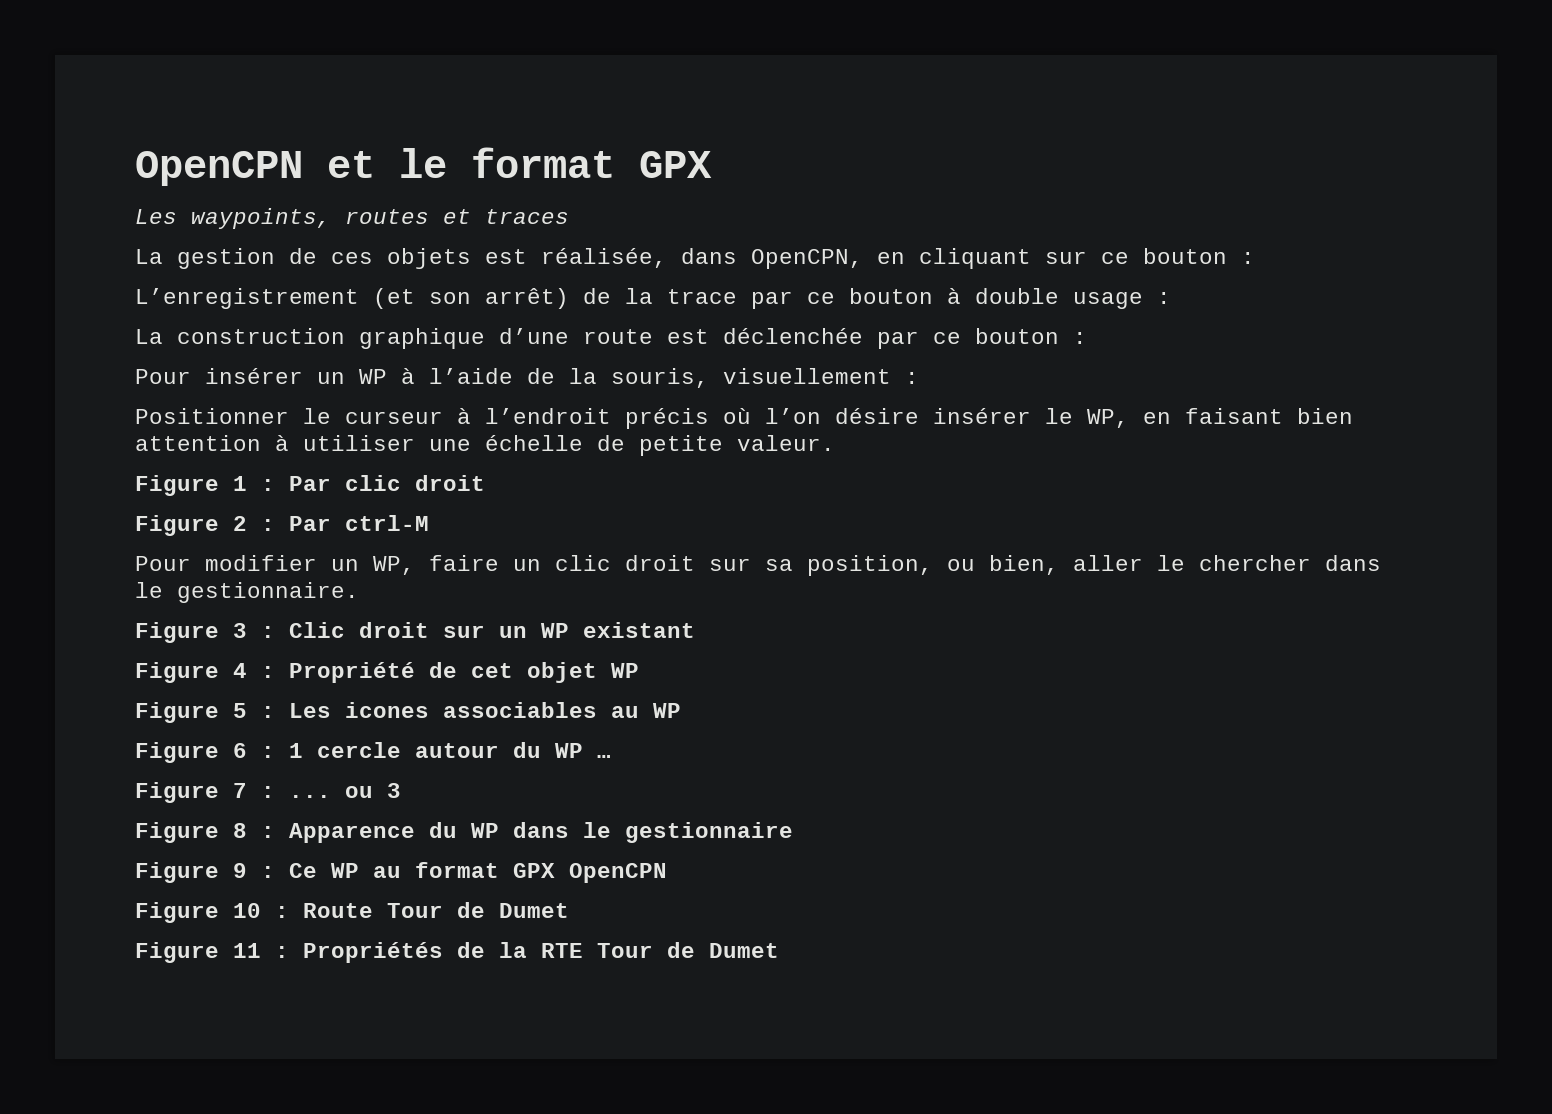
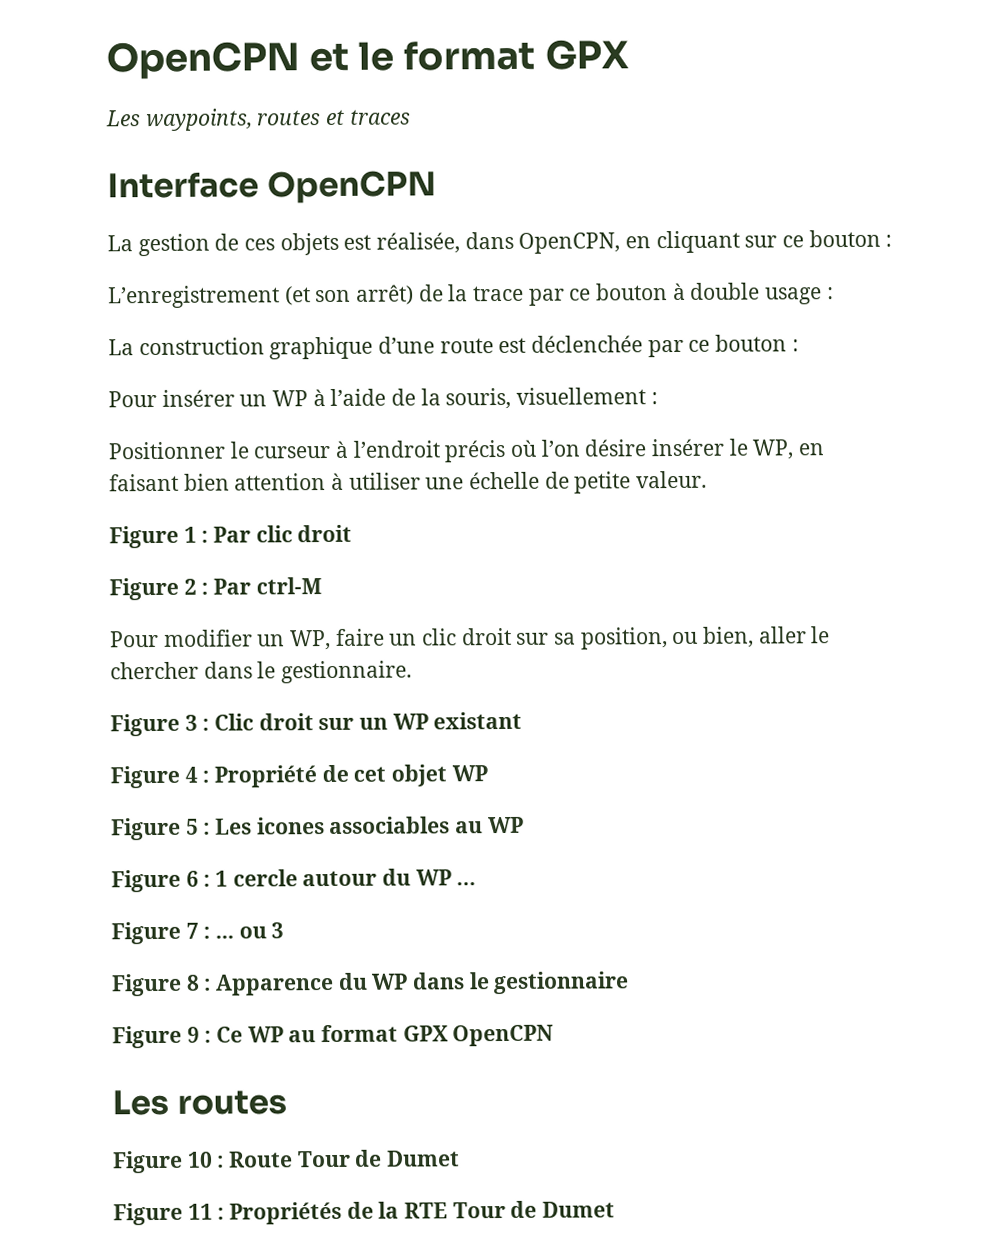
+ Interface OpenCPN
+ Les routes

